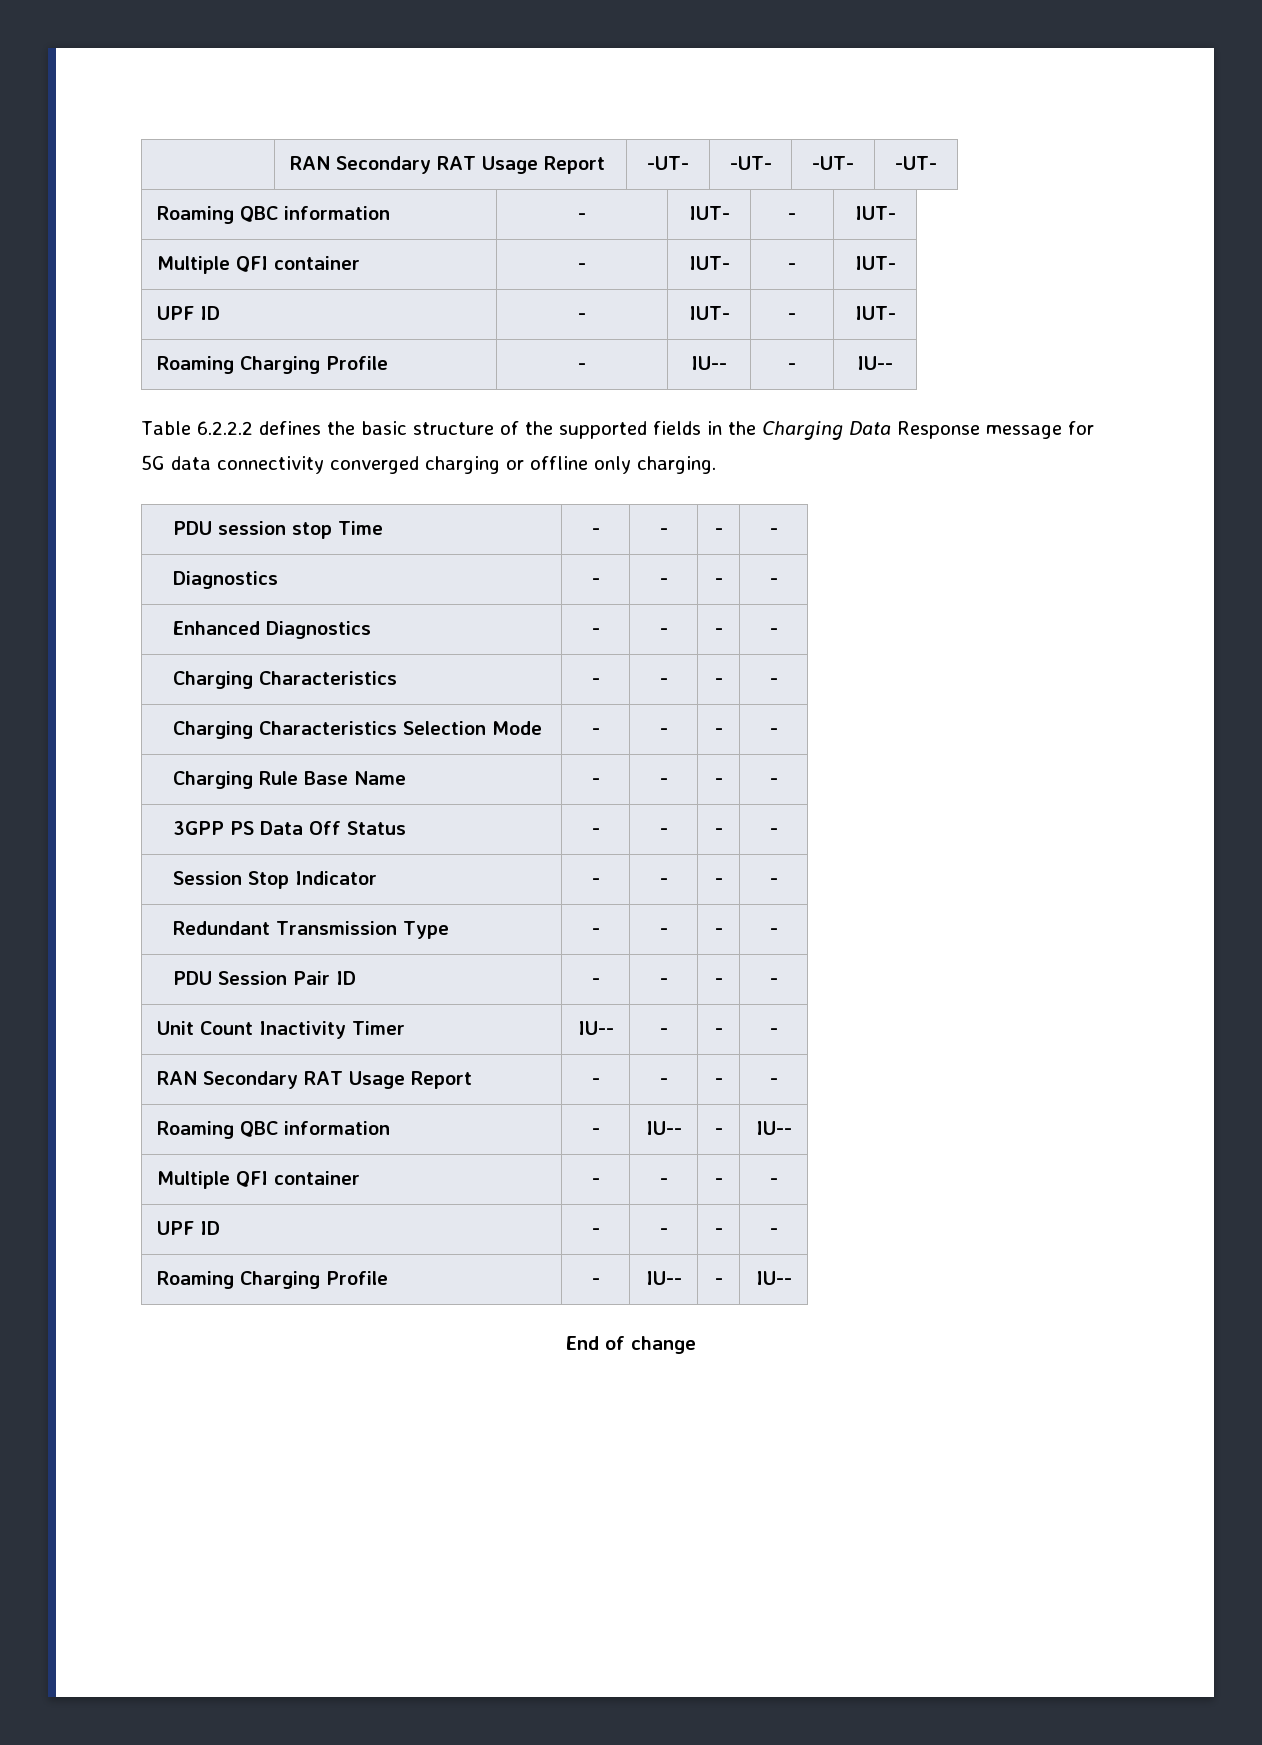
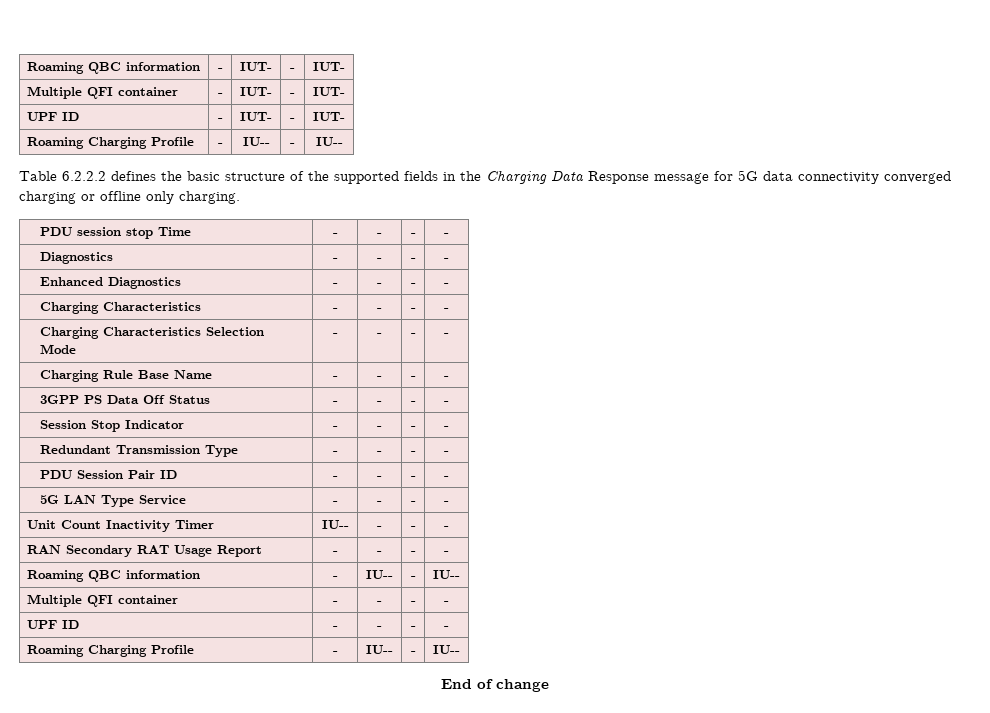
- | RAN Secondary RAT Usage Report | -UT- | -UT- | -UT- | -UT-
+ 5G LAN Type Service | - | - | - | -

